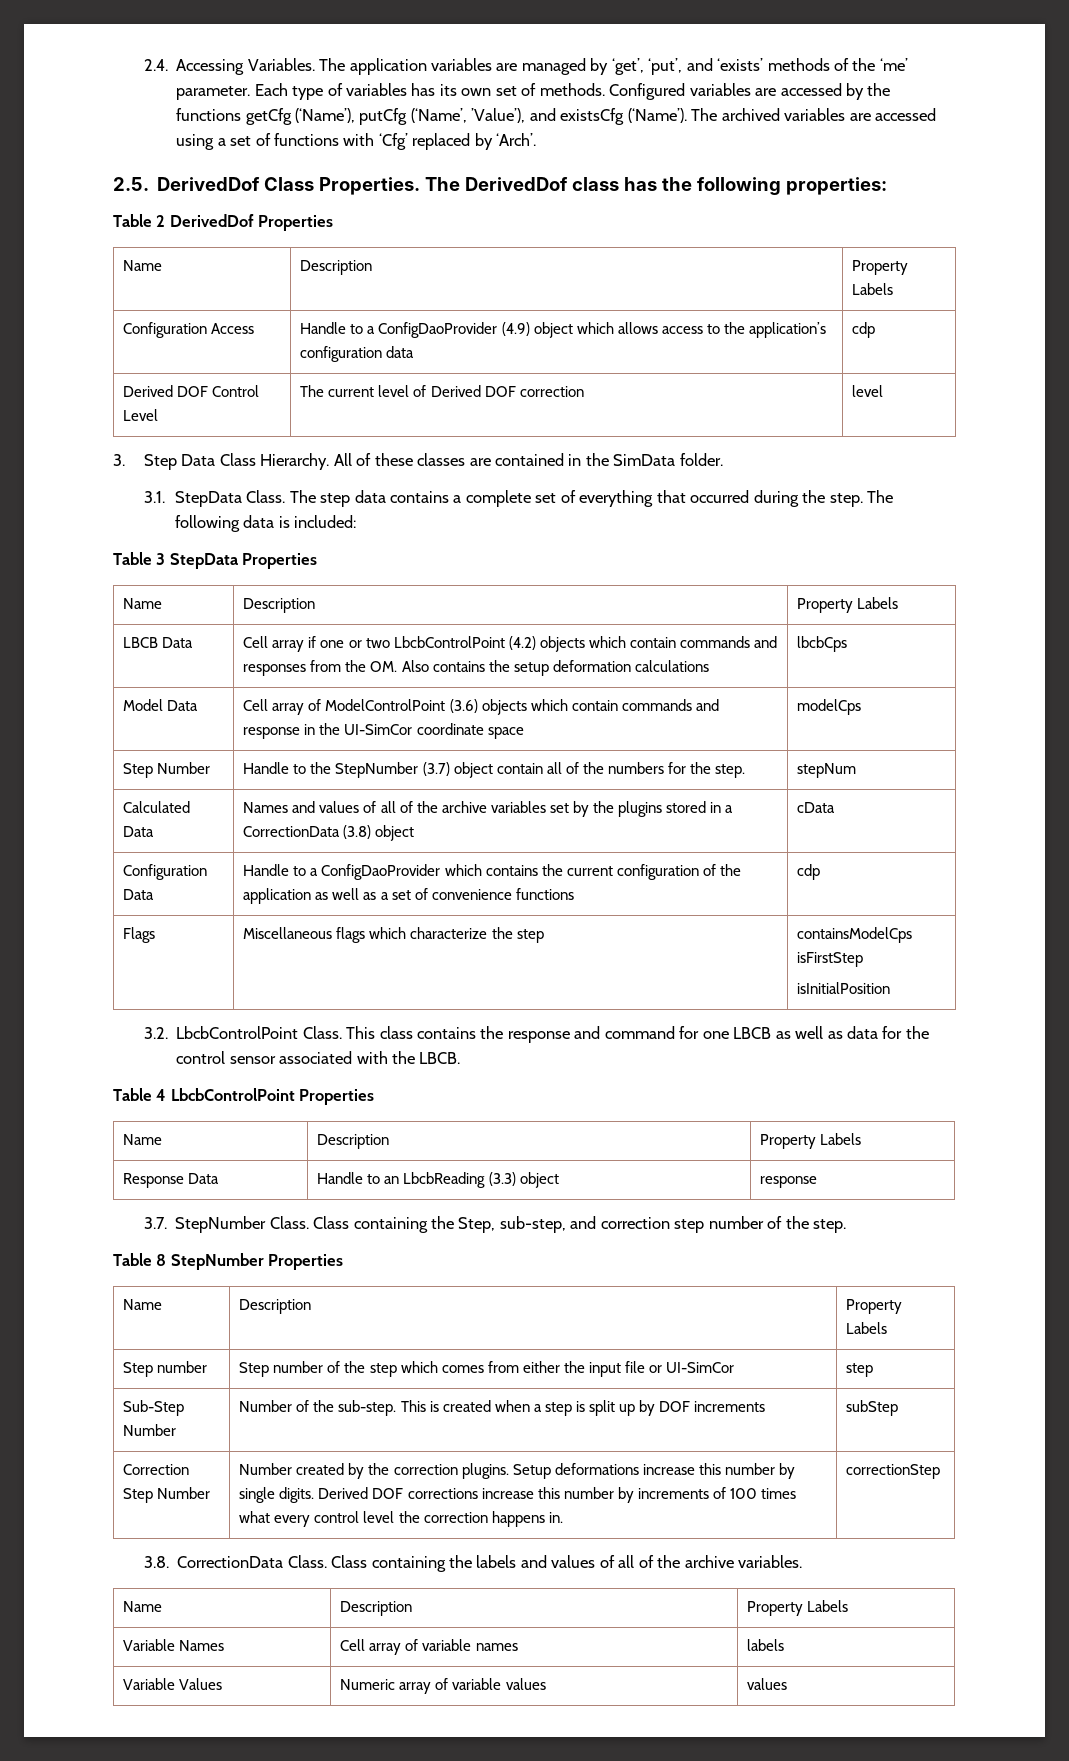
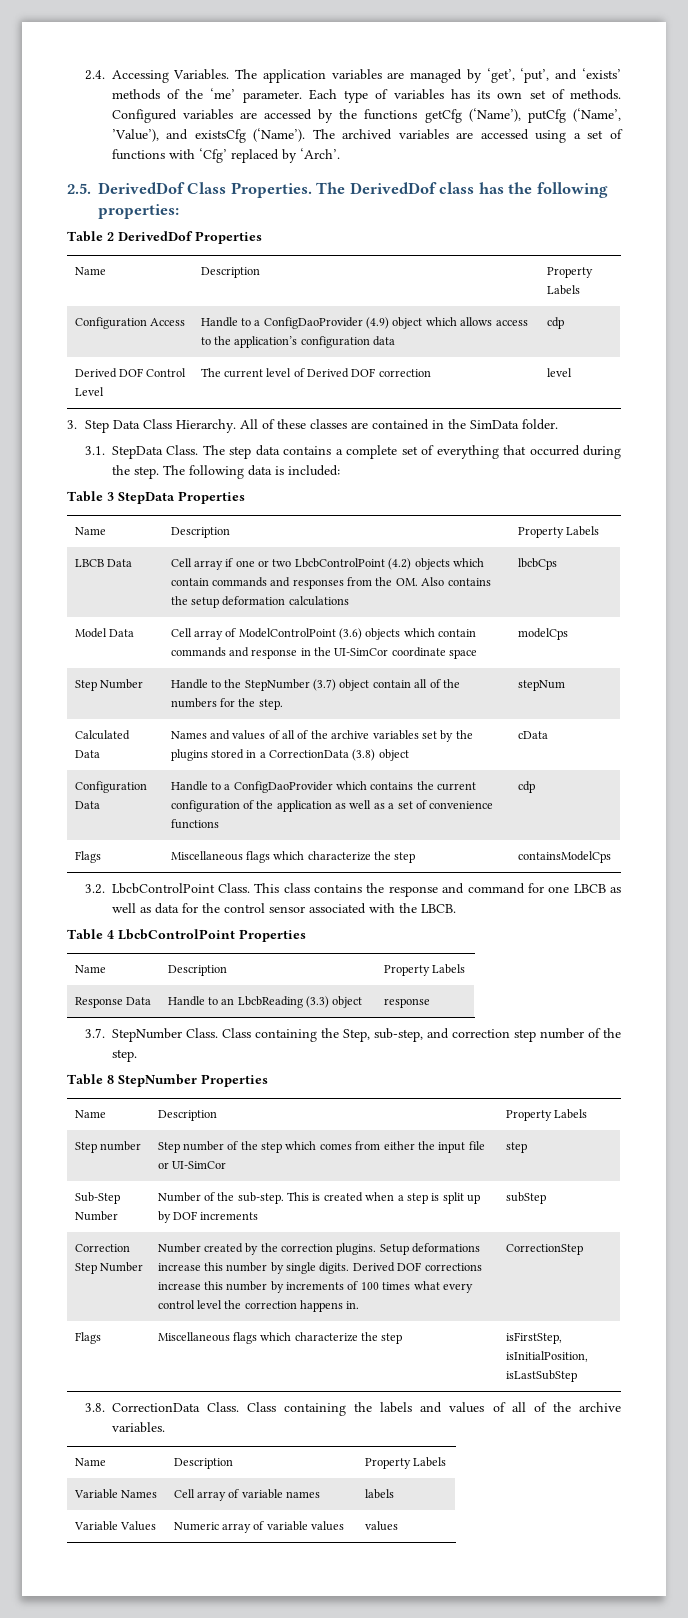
- Flags | Miscellaneous flags which characterize the step | containsModelCps isFirstStep
- isInitialPosition
+ Flags | Miscellaneous flags which characterize the step | containsModelCps
- Correction Step Number | Number created by the correction plugins. Setup deformations increase this number by single digits. Derived DOF corrections increase this number by increments of 100 times what every control level the correction happens in. | correctionStep
+ Correction Step Number | Number created by the correction plugins. Setup deformations increase this number by single digits. Derived DOF corrections increase this number by increments of 100 times what every control level the correction happens in. | CorrectionStep
+ Flags | Miscellaneous flags which characterize the step | isFirstStep, isInitialPosition, isLastSubStep

